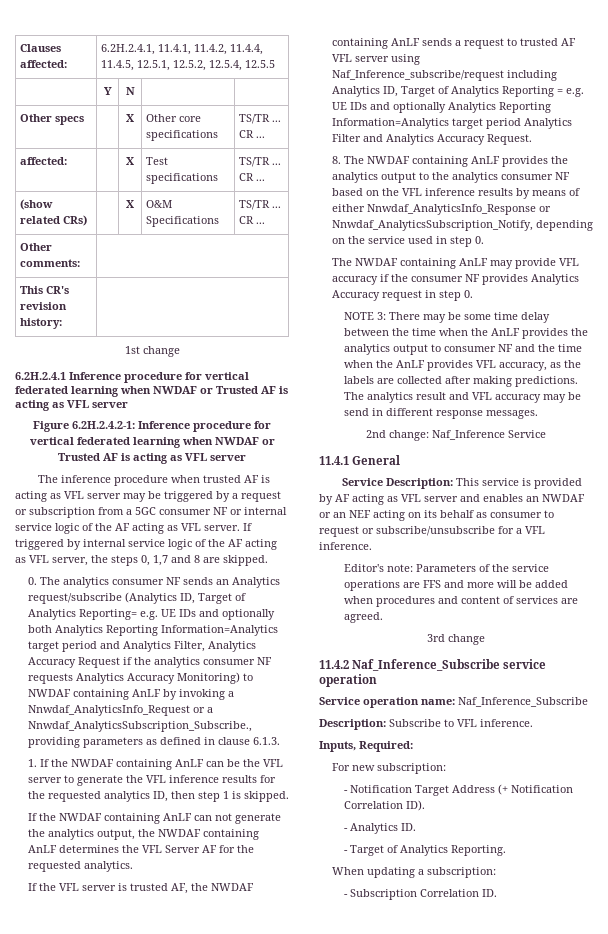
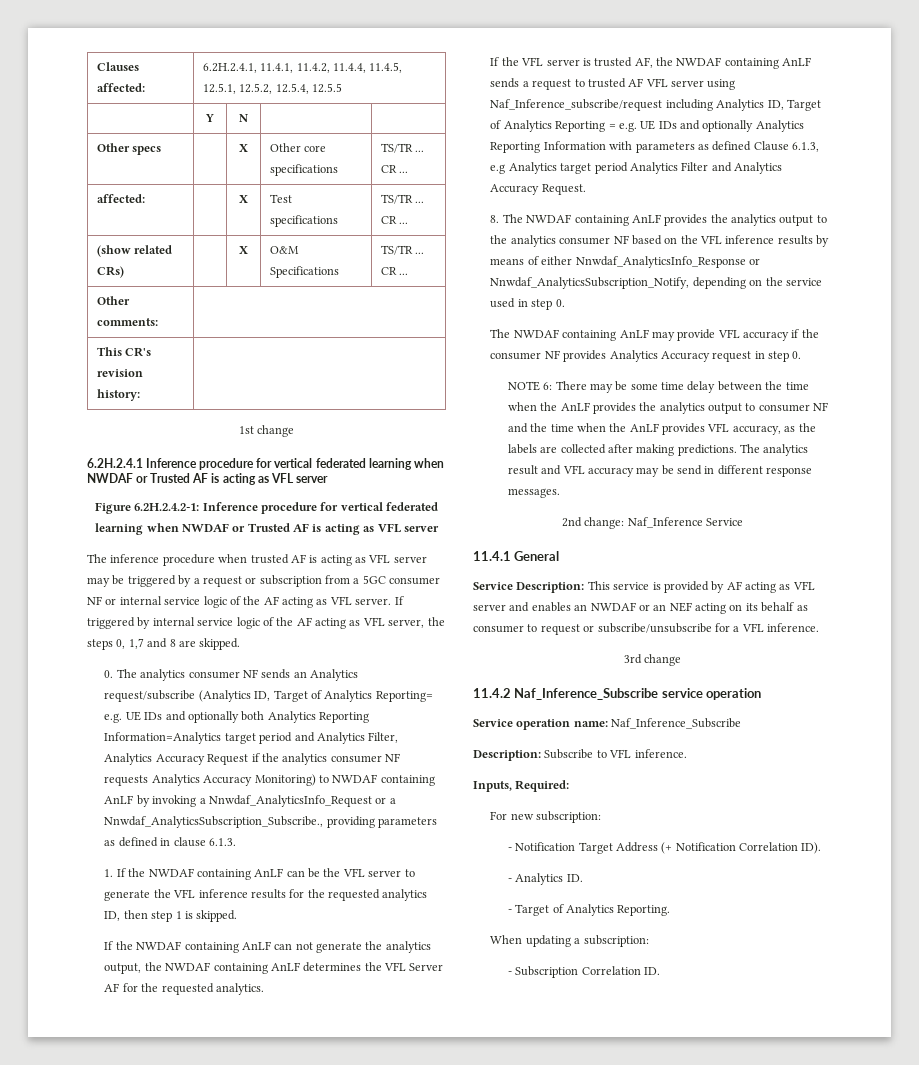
- If the VFL server is trusted AF, the NWDAF containing AnLF sends a request to trusted AF VFL server using Naf_Inference_subscribe/request including Analytics ID, Target of Analytics Reporting = e.g. UE IDs and optionally Analytics Reporting Information=Analytics target period Analytics Filter and Analytics Accuracy Request.
+ If the VFL server is trusted AF, the NWDAF containing AnLF sends a request to trusted AF VFL server using Naf_Inference_subscribe/request including Analytics ID, Target of Analytics Reporting = e.g. UE IDs and optionally Analytics Reporting Information with parameters as defined Clause 6.1.3, e.g Analytics target period Analytics Filter and Analytics Accuracy Request.
- NOTE 3: There may be some time delay between the time when the AnLF provides the analytics output to consumer NF and the time when the AnLF provides VFL accuracy, as the labels are collected after making predictions.
+ NOTE 6: There may be some time delay between the time when the AnLF provides the analytics output to consumer NF and the time when the AnLF provides VFL accuracy, as the labels are collected after making predictions.
- Editor's note: Parameters of the service operations are FFS and more will be added when procedures and content of services are agreed.

